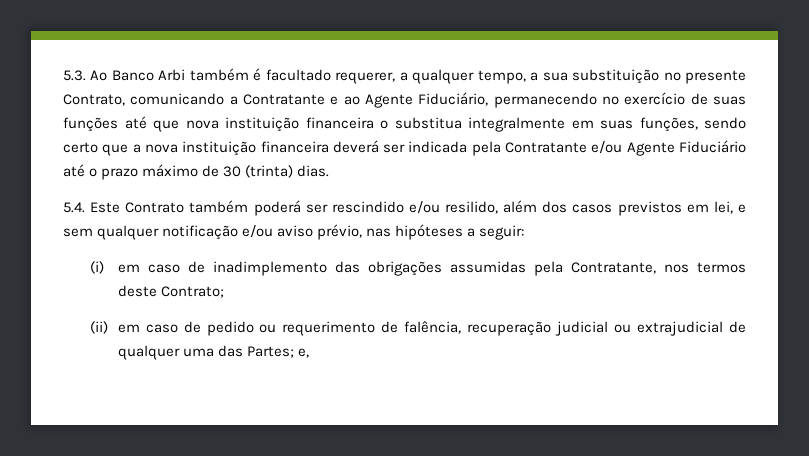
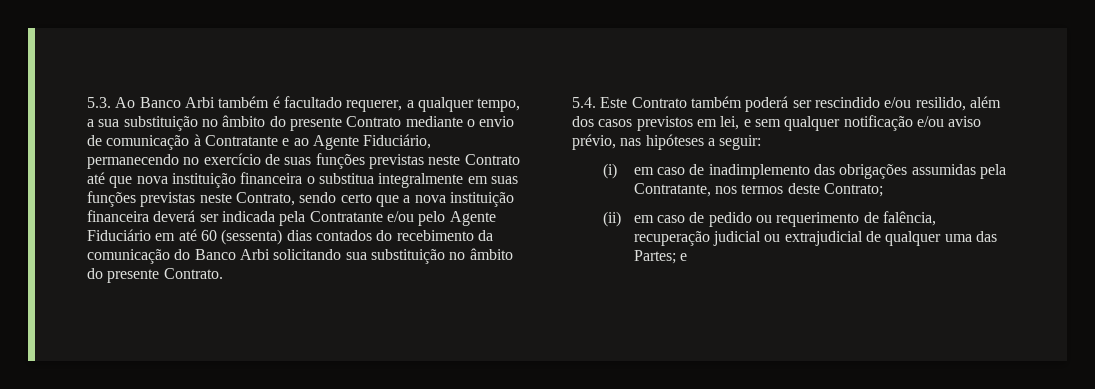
- 5.3. Ao Banco Arbi também é facultado requerer, a qualquer tempo, a sua substituição no presente Contrato, comunicando a Contratante e ao Agente Fiduciário, permanecendo no exercício de suas funções até que nova instituição financeira o substitua integralmente em suas funções, sendo certo que a nova instituição financeira deverá ser indicada pela Contratante e/ou Agente Fiduciário até o prazo máximo de 30 (trinta) dias.
+ 5.3. Ao Banco Arbi também é facultado requerer, a qualquer tempo, a sua substituição no âmbito do presente Contrato mediante o envio de comunicação à Contratante e ao Agente Fiduciário, permanecendo no exercício de suas funções previstas neste Contrato até que nova instituição financeira o substitua integralmente em suas funções previstas neste Contrato, sendo certo que a nova instituição financeira deverá ser indicada pela Contratante e/ou pelo Agente Fiduciário em até 60 (sessenta) dias contados do recebimento da comunicação do Banco Arbi solicitando sua substituição no âmbito do presente Contrato.
- (ii) em caso de pedido ou requerimento de falência, recuperação judicial ou extrajudicial de qualquer uma das Partes; e,
+ (ii) em caso de pedido ou requerimento de falência, recuperação judicial ou extrajudicial de qualquer uma das Partes; e

